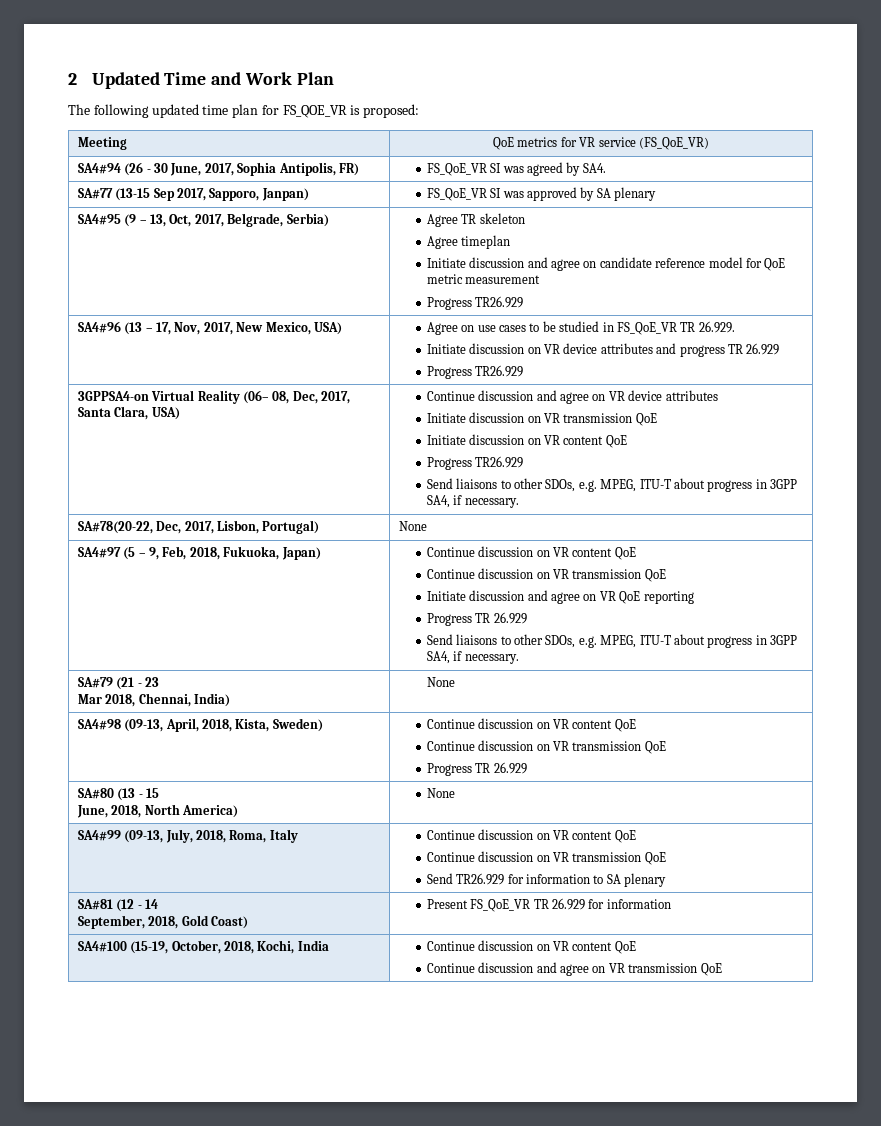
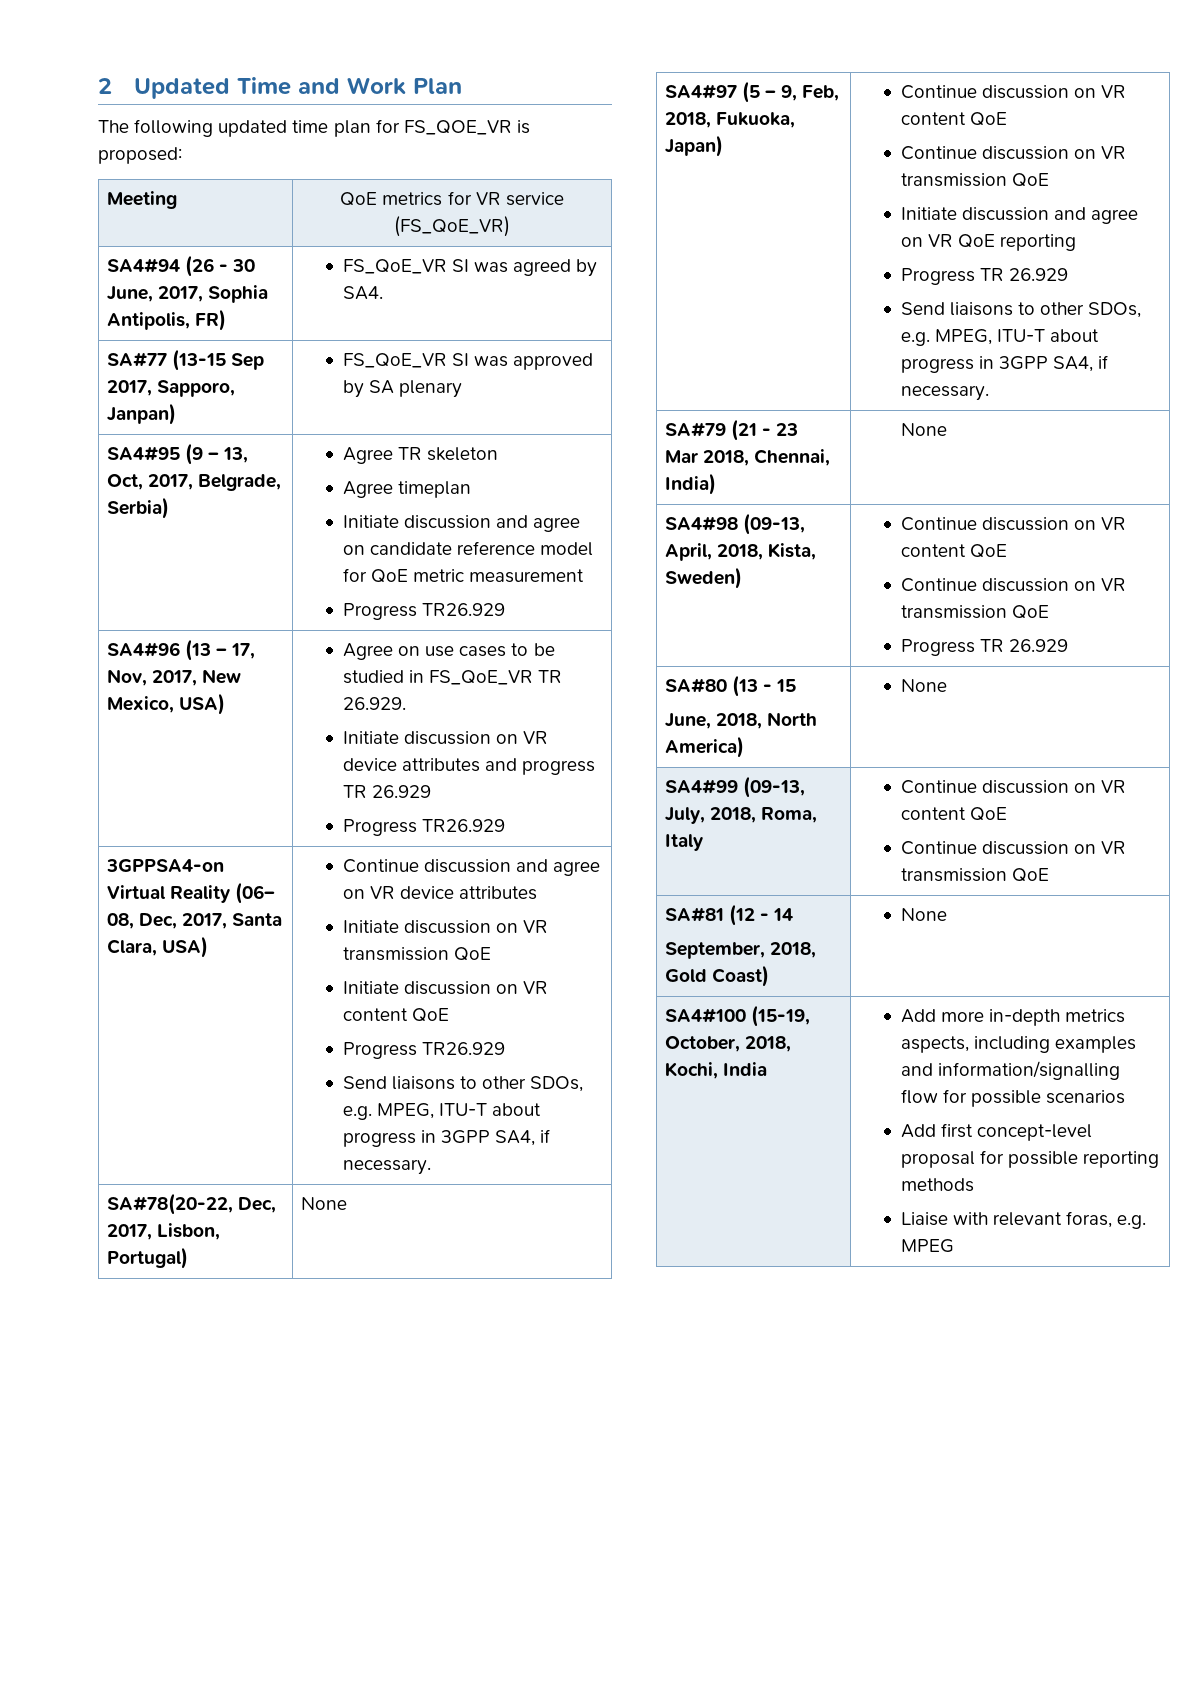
  SA4#99 (09-13, July, 2018, Roma, Italy | Continue discussion on VR content QoE
  Continue discussion on VR transmission QoE
- Send TR26.929 for information to SA plenary
  SA#81 (12 - 14
- September, 2018, Gold Coast) | Present FS_QoE_VR TR 26.929 for information
+ September, 2018, Gold Coast) | None
- SA4#100 (15-19, October, 2018, Kochi, India | Continue discussion on VR content QoE
- Continue discussion and agree on VR transmission QoE
+ SA4#100 (15-19, October, 2018, Kochi, India | Add more in-depth metrics aspects, including examples and information/signalling flow for possible scenarios
+ Add first concept-level proposal for possible reporting methods
+ Liaise with relevant foras, e.g. MPEG

